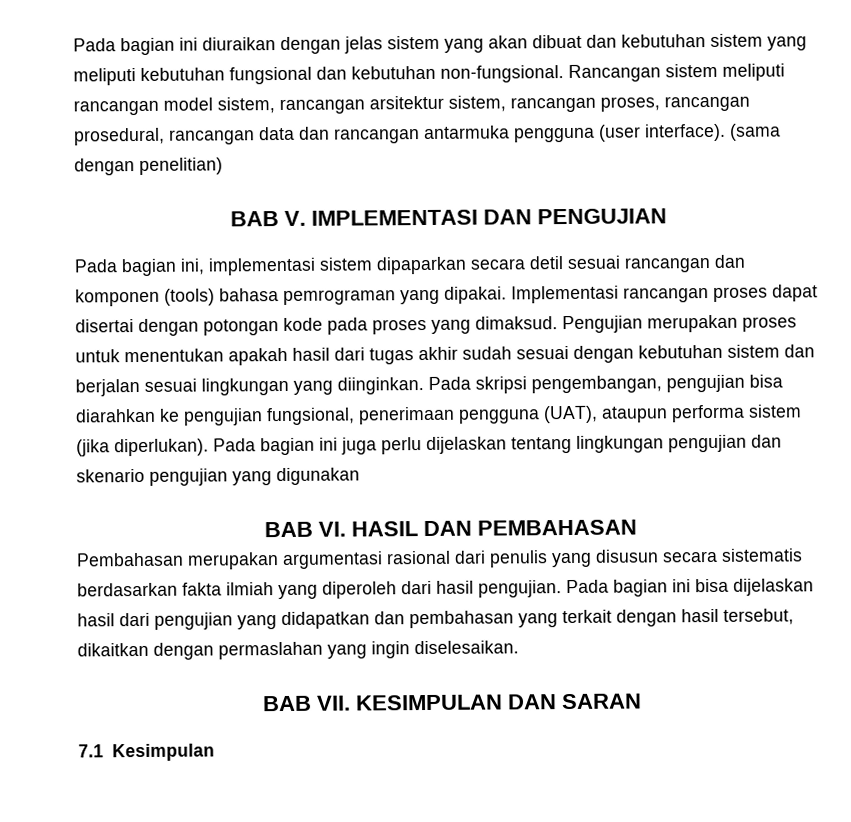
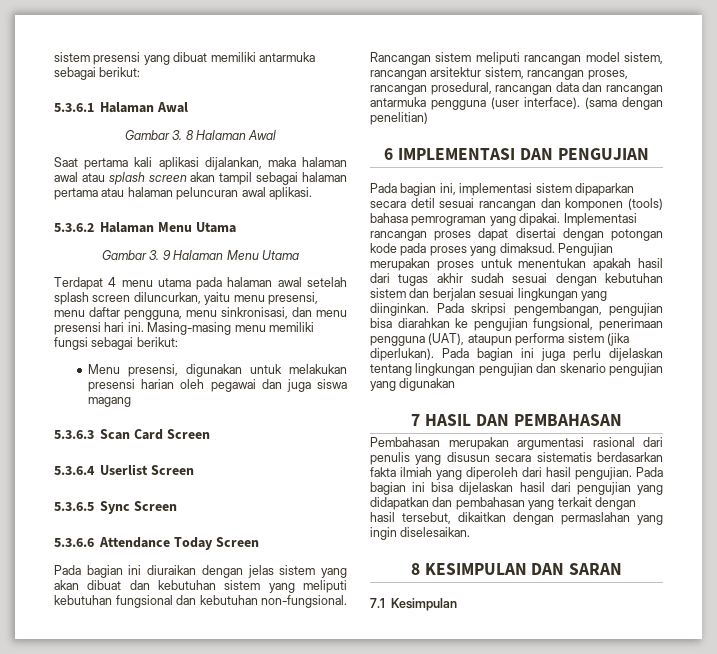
+ sistem presensi yang dibuat memiliki antarmuka sebagai berikut:
+ 5.3.6.1 Halaman Awal
+ Gambar 3. 8 Halaman Awal
+ Saat pertama kali aplikasi dijalankan, maka halaman awal atau splash screen akan tampil sebagai halaman pertama atau halaman peluncuran awal aplikasi.
+ 5.3.6.2 Halaman Menu Utama
+ Gambar 3. 9 Halaman Menu Utama
+ Terdapat 4 menu utama pada halaman awal setelah splash screen diluncurkan, yaitu menu presensi, menu daftar pengguna, menu sinkronisasi, dan menu presensi hari ini. Masing-masing menu memiliki fungsi sebagai berikut:
+ Menu presensi, digunakan untuk melakukan presensi harian oleh pegawai dan juga siswa magang
+ 5.3.6.3 Scan Card Screen
+ 5.3.6.4 Userlist Screen
+ 5.3.6.5 Sync Screen
+ 5.3.6.6 Attendance Today Screen
- BAB V. IMPLEMENTASI DAN PENGUJIAN
+ 6 IMPLEMENTASI DAN PENGUJIAN
- BAB VI. HASIL DAN PEMBAHASAN
+ 7 HASIL DAN PEMBAHASAN
- BAB VII. KESIMPULAN DAN SARAN
+ 8 KESIMPULAN DAN SARAN

